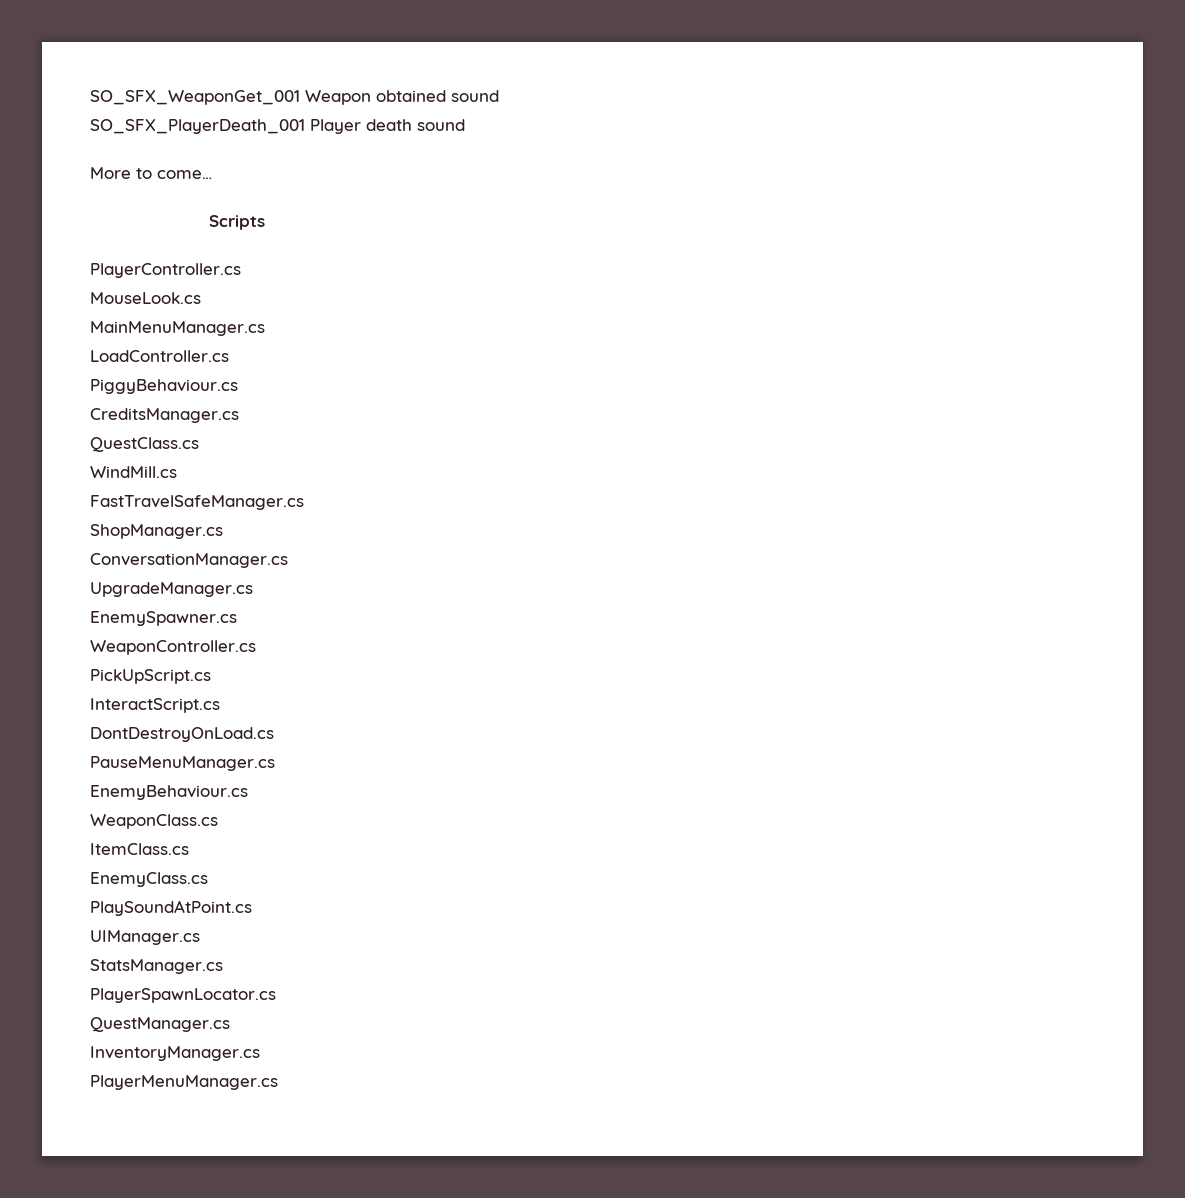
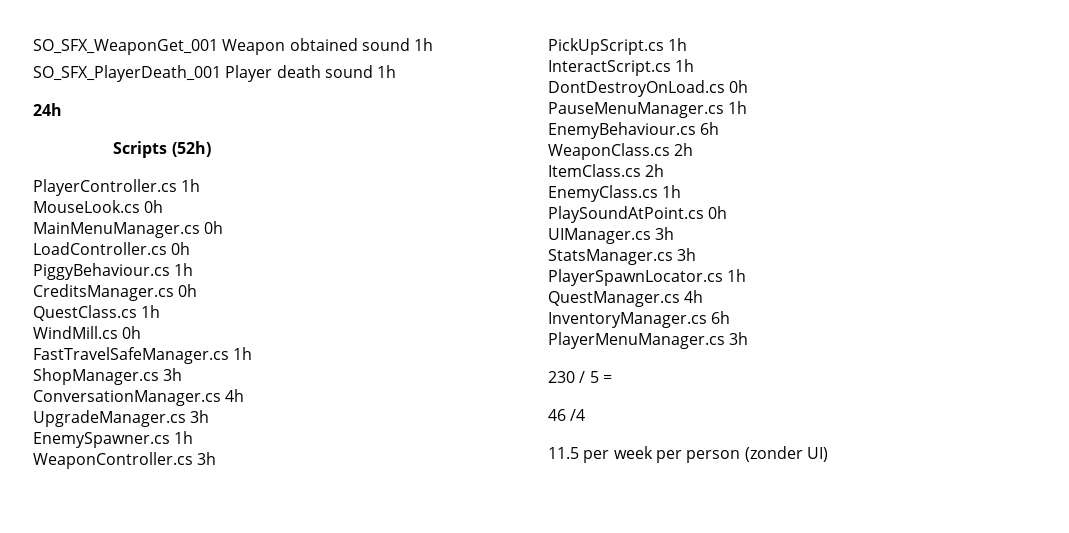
- SO_SFX_WeaponGet_001 Weapon obtained sound
+ SO_SFX_WeaponGet_001 Weapon obtained sound 1h
- SO_SFX_PlayerDeath_001 Player death sound
- More to come…
+ SO_SFX_PlayerDeath_001 Player death sound 1h
+ 24h
- Scripts
+ Scripts (52h)
- PlayerController.cs
+ PlayerController.cs 1h
- MouseLook.cs
+ MouseLook.cs 0h
- MainMenuManager.cs
+ MainMenuManager.cs 0h
- LoadController.cs
+ LoadController.cs 0h
- PiggyBehaviour.cs
+ PiggyBehaviour.cs 1h
- CreditsManager.cs
+ CreditsManager.cs 0h
- QuestClass.cs
+ QuestClass.cs 1h
- WindMill.cs
+ WindMill.cs 0h
- FastTravelSafeManager.cs
+ FastTravelSafeManager.cs 1h
- ShopManager.cs
+ ShopManager.cs 3h
- ConversationManager.cs
+ ConversationManager.cs 4h
- UpgradeManager.cs
+ UpgradeManager.cs 3h
- EnemySpawner.cs
+ EnemySpawner.cs 1h
- WeaponController.cs
+ WeaponController.cs 3h
- PickUpScript.cs
+ PickUpScript.cs 1h
- InteractScript.cs
+ InteractScript.cs 1h
- DontDestroyOnLoad.cs
+ DontDestroyOnLoad.cs 0h
- PauseMenuManager.cs
+ PauseMenuManager.cs 1h
- EnemyBehaviour.cs
+ EnemyBehaviour.cs 6h
- WeaponClass.cs
+ WeaponClass.cs 2h
- ItemClass.cs
+ ItemClass.cs 2h
- EnemyClass.cs
+ EnemyClass.cs 1h
- PlaySoundAtPoint.cs
+ PlaySoundAtPoint.cs 0h
- UIManager.cs
+ UIManager.cs 3h
- StatsManager.cs
+ StatsManager.cs 3h
- PlayerSpawnLocator.cs
+ PlayerSpawnLocator.cs 1h
- QuestManager.cs
+ QuestManager.cs 4h
- InventoryManager.cs
+ InventoryManager.cs 6h
- PlayerMenuManager.cs
+ PlayerMenuManager.cs 3h
+ 230 / 5 =
+ 46 /4
+ 11.5 per week per person (zonder UI)

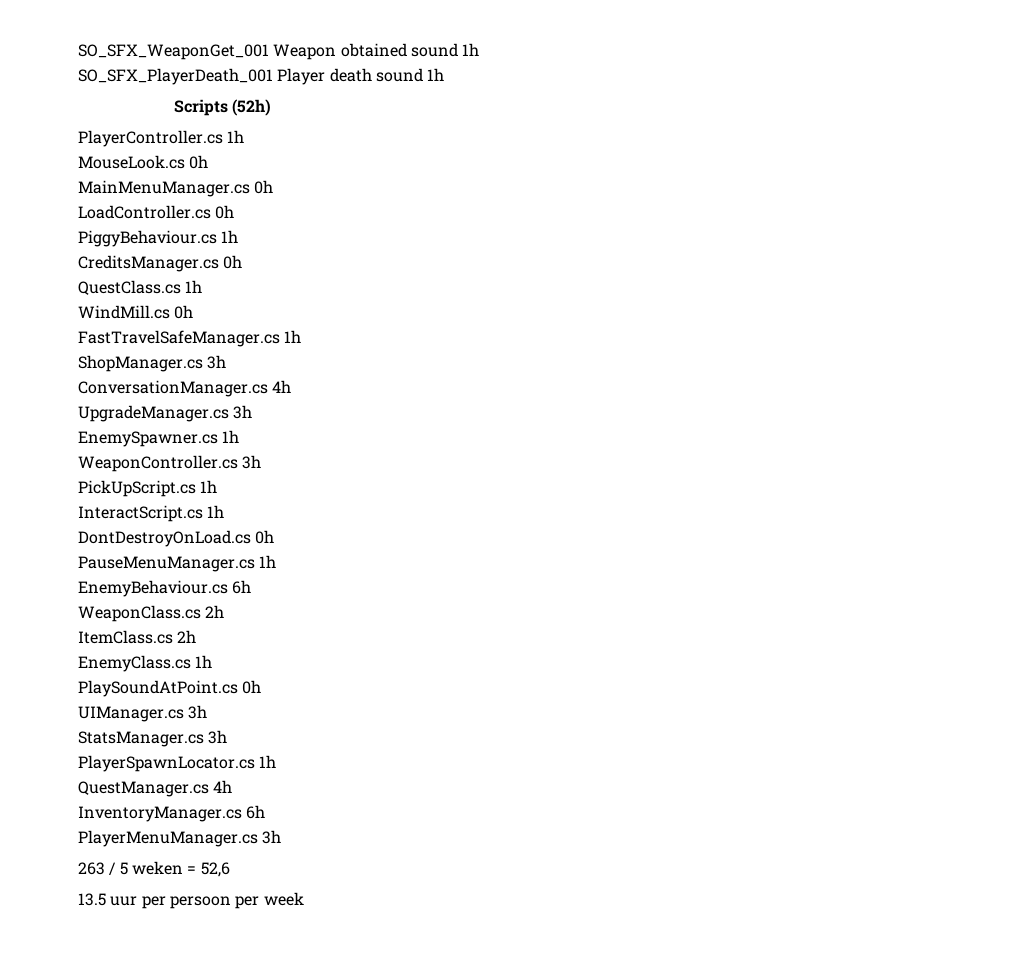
- 24h
- 230 / 5 =
- 46 /4
- 11.5 per week per person (zonder UI)
+ 263 / 5 weken = 52,6
+ 13.5 uur per persoon per week

